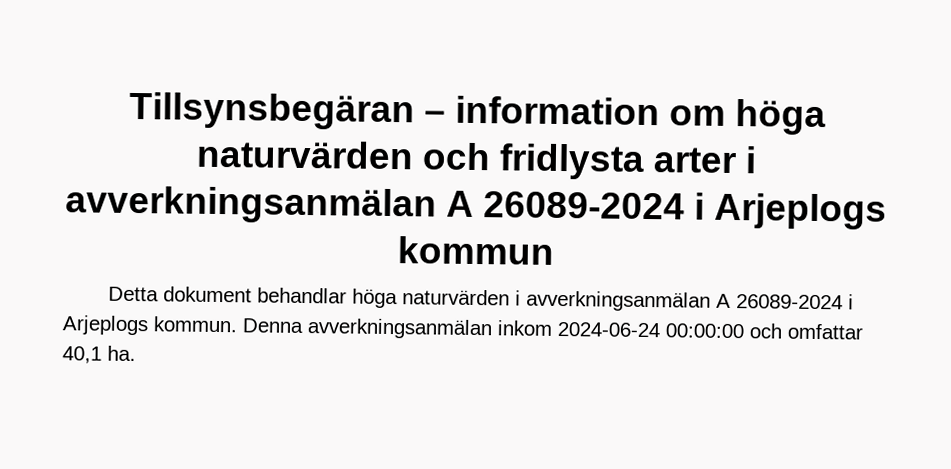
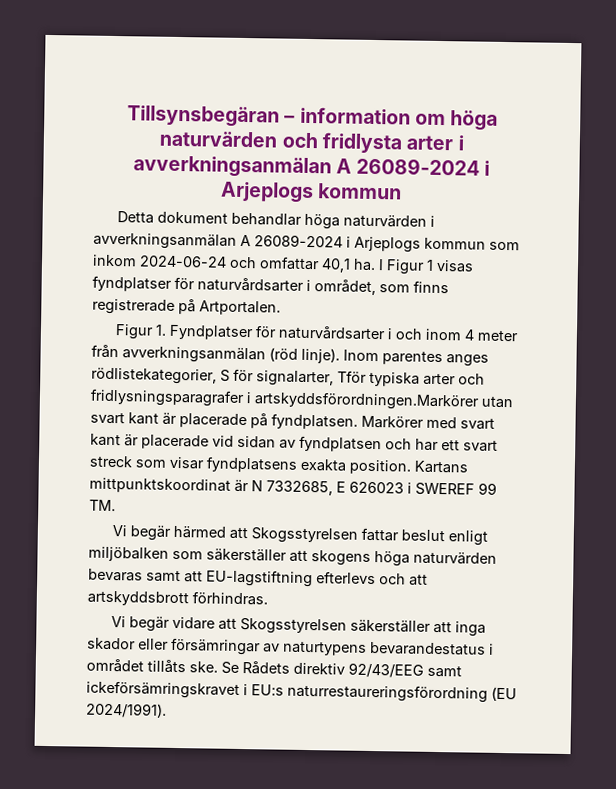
- Detta dokument behandlar höga naturvärden i avverkningsanmälan A 26089-2024 i Arjeplogs kommun. Denna avverkningsanmälan inkom 2024-06-24 00:00:00 och omfattar 40,1 ha.
+ Detta dokument behandlar höga naturvärden i avverkningsanmälan A 26089-2024 i Arjeplogs kommun som inkom 2024-06-24 och omfattar 40,1 ha.
+ I Figur 1 visas fyndplatser för naturvårdsarter i området, som finns registrerade på Artportalen.
+ Figur 1. Fyndplatser för naturvårdsarter i och inom 4 meter från avverkningsanmälan (röd linje). Inom parentes anges rödlistekategorier, S för signalarter, Tför typiska arter och fridlysningsparagrafer i artskyddsförordningen.Markörer utan svart kant är placerade på fyndplatsen. Markörer med svart kant är placerade vid sidan av fyndplatsen och har ett svart streck som visar fyndplatsens exakta position. Kartans mittpunktskoordinat är N 7332685, E 626023 i SWEREF 99 TM.
+ Vi begär härmed att Skogsstyrelsen fattar beslut enligt miljöbalken som säkerställer att skogens höga naturvärden bevaras samt att EU-lagstiftning efterlevs och att artskyddsbrott förhindras.
+ Vi begär vidare att Skogsstyrelsen säkerställer att inga skador eller försämringar av naturtypens bevarandestatus i området tillåts ske. Se Rådets direktiv 92/43/EEG samt ickeförsämringskravet i EU:s naturrestaureringsförordning (EU 2024/1991).

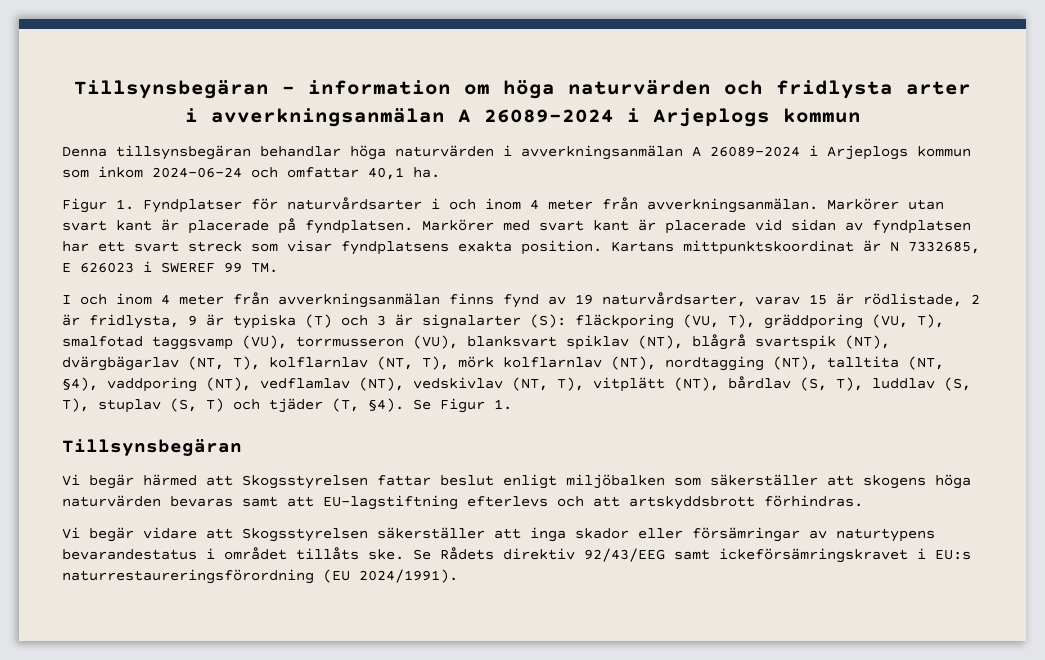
- Detta dokument behandlar höga naturvärden i avverkningsanmälan A 26089-2024 i Arjeplogs kommun som inkom 2024-06-24 och omfattar 40,1 ha. I Figur 1 visas fyndplatser för naturvårdsarter i området, som finns registrerade på Artportalen.
+ Denna tillsynsbegäran behandlar höga naturvärden i avverkningsanmälan A 26089-2024 i Arjeplogs kommun som inkom 2024-06-24 och omfattar 40,1 ha.
- Figur 1. Fyndplatser för naturvårdsarter i och inom 4 meter från avverkningsanmälan (röd linje). Inom parentes anges rödlistekategorier, S för signalarter, Tför typiska arter och fridlysningsparagrafer i artskyddsförordningen.Markörer utan svart kant är placerade på fyndplatsen.
+ Figur 1. Fyndplatser för naturvårdsarter i och inom 4 meter från avverkningsanmälan. Markörer utan svart kant är placerade på fyndplatsen.
- Markörer med svart kant är placerade vid sidan av fyndplatsen och har ett svart streck som visar fyndplatsens exakta position.
+ Markörer med svart kant är placerade vid sidan av fyndplatsen har ett svart streck som visar fyndplatsens exakta position.
+ I och inom 4 meter från avverkningsanmälan finns fynd av 19 naturvårdsarter, varav 15 är rödlistade, 2 är fridlysta, 9 är typiska (T) och 3 är signalarter (S): fläckporing (VU, T), gräddporing (VU, T), smalfotad taggsvamp (VU), torrmusseron (VU), blanksvart spiklav (NT), blågrå svartspik (NT), dvärgbägarlav (NT, T), kolflarnlav (NT, T), mörk kolflarnlav (NT), nordtagging (NT), talltita (NT, §4), vaddporing (NT), vedflamlav (NT), vedskivlav (NT, T), vitplätt (NT), bårdlav (S, T), luddlav (S, T), stuplav (S, T) och tjäder (T, §4). Se Figur 1.
+ Tillsynsbegäran

